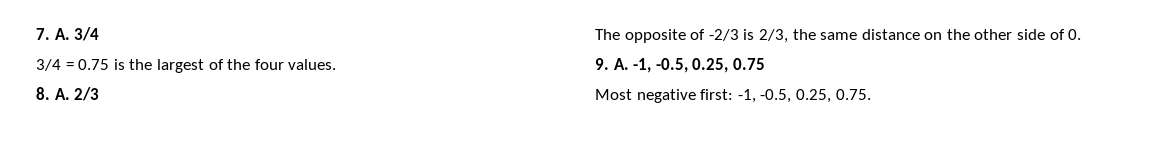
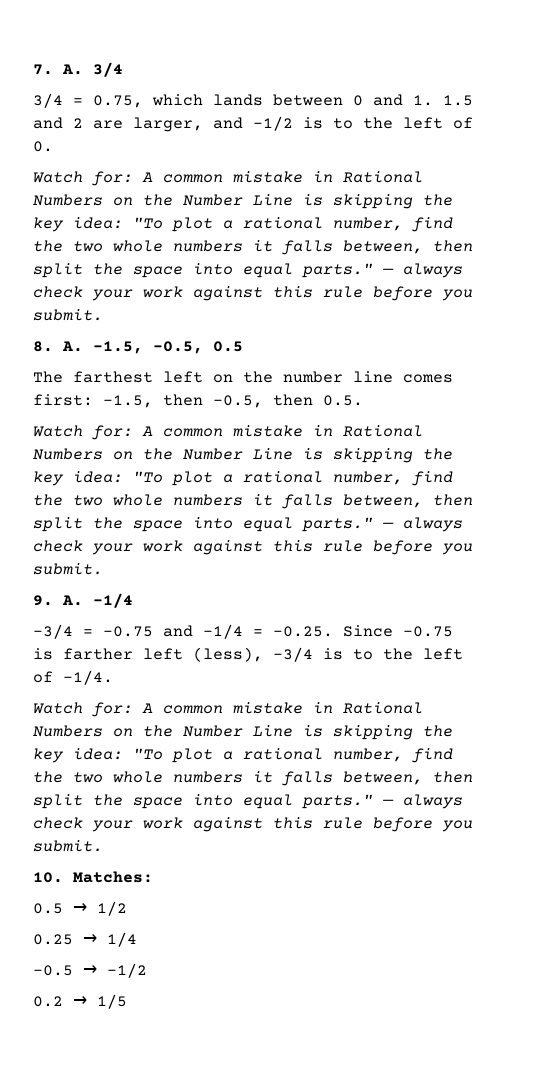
- 3/4 = 0.75 is the largest of the four values.
- 8. A. 2/3
- The opposite of -2/3 is 2/3, the same distance on the other side of 0.
- 9. A. -1, -0.5, 0.25, 0.75
- Most negative first: -1, -0.5, 0.25, 0.75.
+ 3/4 = 0.75, which lands between 0 and 1. 1.5 and 2 are larger, and -1/2 is to the left of 0.
+ Watch for: A common mistake in Rational Numbers on the Number Line is skipping the key idea: "To plot a rational number, find the two whole numbers it falls between, then split the space into equal parts." — always check your work against this rule before you submit.
+ 8. A. -1.5, -0.5, 0.5
+ The farthest left on the number line comes first: -1.5, then -0.5, then 0.5.
+ Watch for: A common mistake in Rational Numbers on the Number Line is skipping the key idea: "To plot a rational number, find the two whole numbers it falls between, then split the space into equal parts." — always check your work against this rule before you submit.
+ 9. A. -1/4
+ -3/4 = -0.75 and -1/4 = -0.25. Since -0.75 is farther left (less), -3/4 is to the left of -1/4.
+ Watch for: A common mistake in Rational Numbers on the Number Line is skipping the key idea: "To plot a rational number, find the two whole numbers it falls between, then split the space into equal parts." — always check your work against this rule before you submit.
+ 10. Matches:
+ 0.5 → 1/2
+ 0.25 → 1/4
+ -0.5 → -1/2
+ 0.2 → 1/5

